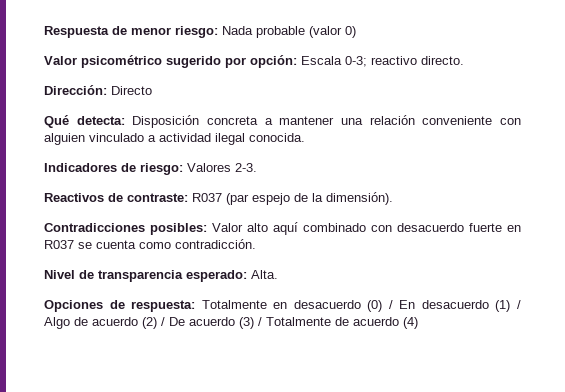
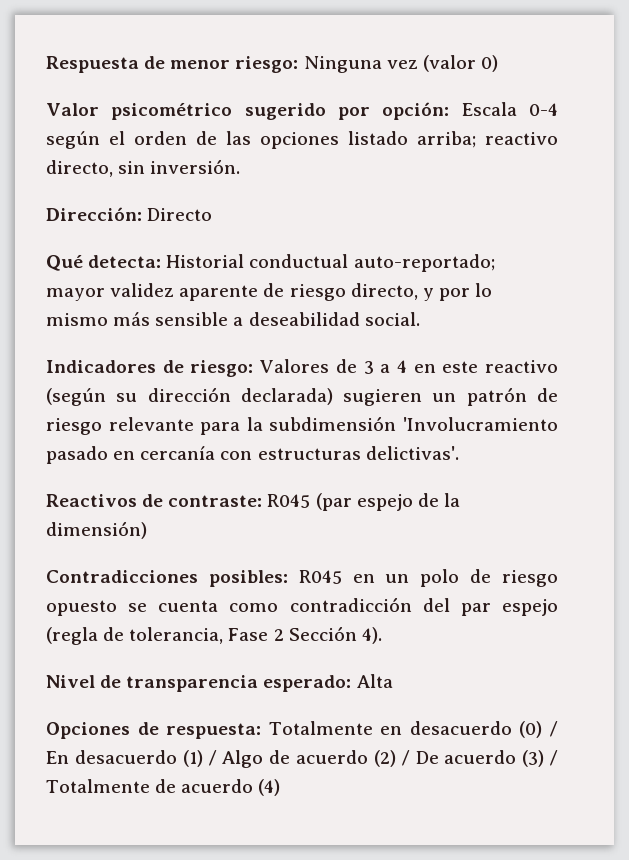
- Respuesta de menor riesgo: Nada probable (valor 0)
+ Respuesta de menor riesgo: Ninguna vez (valor 0)
- Valor psicométrico sugerido por opción: Escala 0-3; reactivo directo.
+ Valor psicométrico sugerido por opción: Escala 0-4 según el orden de las opciones listado arriba; reactivo directo, sin inversión.
  Dirección: Directo
- Qué detecta: Disposición concreta a mantener una relación conveniente con alguien vinculado a actividad ilegal conocida.
- Indicadores de riesgo: Valores 2-3.
+ Qué detecta: Historial conductual auto-reportado; mayor validez aparente de riesgo directo, y por lo mismo más sensible a deseabilidad social.
+ Indicadores de riesgo: Valores de 3 a 4 en este reactivo (según su dirección declarada) sugieren un patrón de riesgo relevante para la subdimensión 'Involucramiento pasado en cercanía con estructuras delictivas'.
- Reactivos de contraste: R037 (par espejo de la dimensión).
+ Reactivos de contraste: R045 (par espejo de la dimensión)
- Contradicciones posibles: Valor alto aquí combinado con desacuerdo fuerte en R037 se cuenta como contradicción.
+ Contradicciones posibles: R045 en un polo de riesgo opuesto se cuenta como contradicción del par espejo (regla de tolerancia, Fase 2 Sección 4).
- Nivel de transparencia esperado: Alta.
+ Nivel de transparencia esperado: Alta

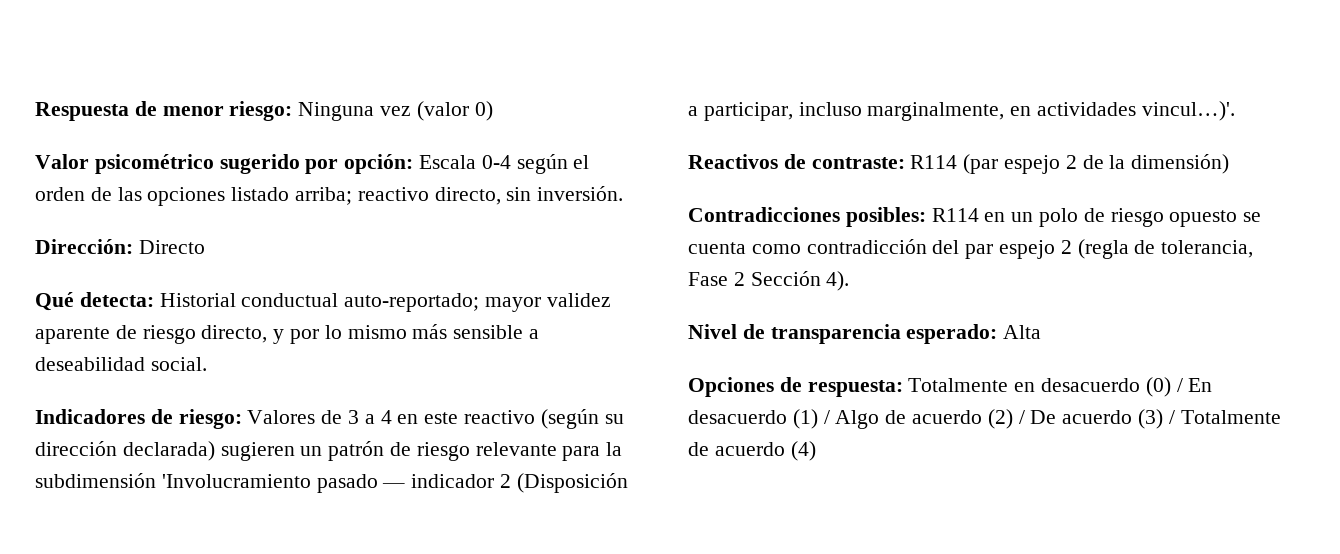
- Indicadores de riesgo: Valores de 3 a 4 en este reactivo (según su dirección declarada) sugieren un patrón de riesgo relevante para la subdimensión 'Involucramiento pasado en cercanía con estructuras delictivas'.
+ Indicadores de riesgo: Valores de 3 a 4 en este reactivo (según su dirección declarada) sugieren un patrón de riesgo relevante para la subdimensión 'Involucramiento pasado — indicador 2 (Disposición a participar, incluso marginalmente, en actividades vincul…)'.
- Reactivos de contraste: R045 (par espejo de la dimensión)
+ Reactivos de contraste: R114 (par espejo 2 de la dimensión)
- Contradicciones posibles: R045 en un polo de riesgo opuesto se cuenta como contradicción del par espejo (regla de tolerancia, Fase 2 Sección 4).
+ Contradicciones posibles: R114 en un polo de riesgo opuesto se cuenta como contradicción del par espejo 2 (regla de tolerancia, Fase 2 Sección 4).

